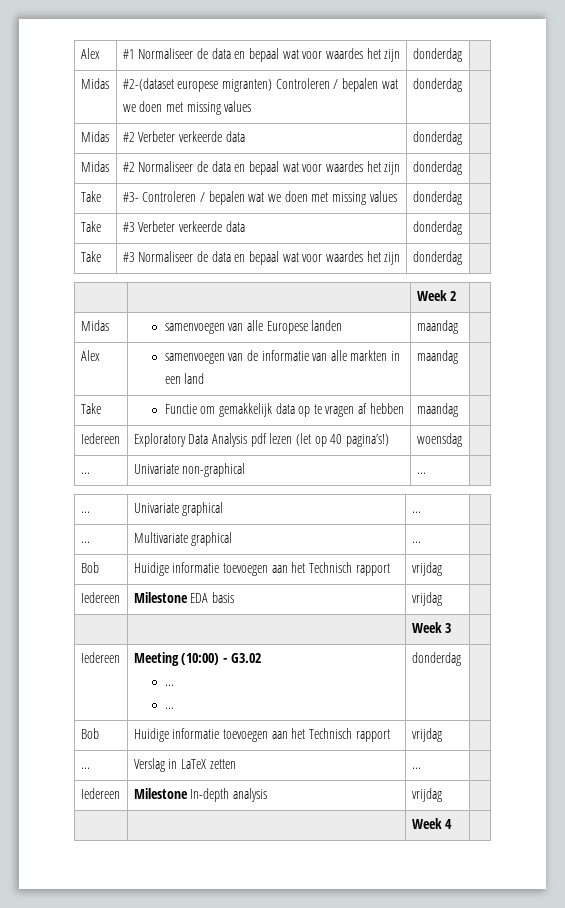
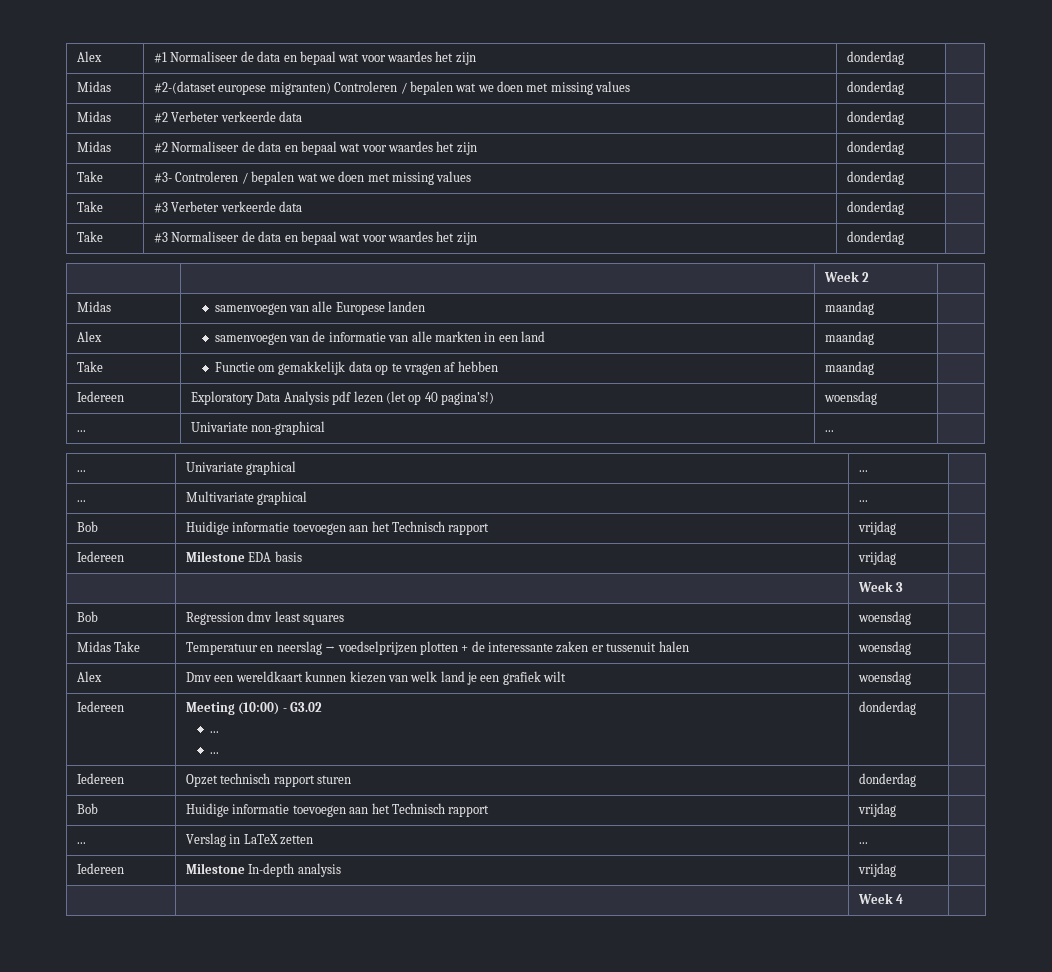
+ Bob | Regression dmv least squares | woensdag |
+ Midas Take | Temperatuur en neerslag → voedselprijzen plotten + de interessante zaken er tussenuit halen | woensdag |
+ Alex | Dmv een wereldkaart kunnen kiezen van welk land je een grafiek wilt | woensdag |
+ Iedereen | Opzet technisch rapport sturen | donderdag |

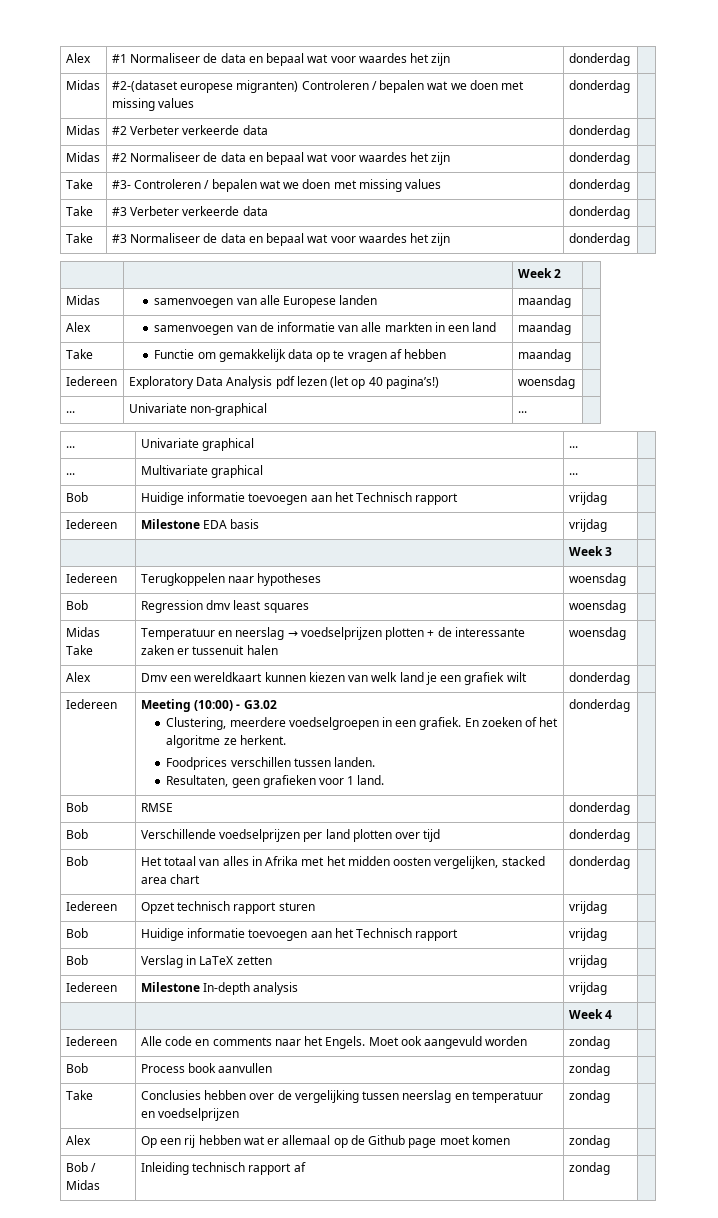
+ Iedereen | Terugkoppelen naar hypotheses | woensdag |
- Alex | Dmv een wereldkaart kunnen kiezen van welk land je een grafiek wilt | woensdag |
+ Alex | Dmv een wereldkaart kunnen kiezen van welk land je een grafiek wilt | donderdag |
  Iedereen | Meeting (10:00) - G3.02
- ...
- ... | donderdag |
+ Clustering, meerdere voedselgroepen in een grafiek. En zoeken of het algoritme ze herkent.
+ Foodprices verschillen tussen landen.
+ Resultaten, geen grafieken voor 1 land. | donderdag |
+ Bob | RMSE | donderdag |
+ Bob | Verschillende voedselprijzen per land plotten over tijd | donderdag |
+ Bob | Het totaal van alles in Afrika met het midden oosten vergelijken, stacked area chart | donderdag |
- Iedereen | Opzet technisch rapport sturen | donderdag |
+ Iedereen | Opzet technisch rapport sturen | vrijdag |
  Bob | Huidige informatie toevoegen aan het Technisch rapport | vrijdag |
- ... | Verslag in LaTeX zetten | ... |
+ Bob | Verslag in LaTeX zetten | vrijdag |
+ Iedereen | Alle code en comments naar het Engels. Moet ook aangevuld worden | zondag |
+ Bob | Process book aanvullen | zondag |
+ Take | Conclusies hebben over de vergelijking tussen neerslag en temperatuur en voedselprijzen | zondag |
+ Alex | Op een rij hebben wat er allemaal op de Github page moet komen | zondag |
+ Bob / Midas | Inleiding technisch rapport af | zondag |

